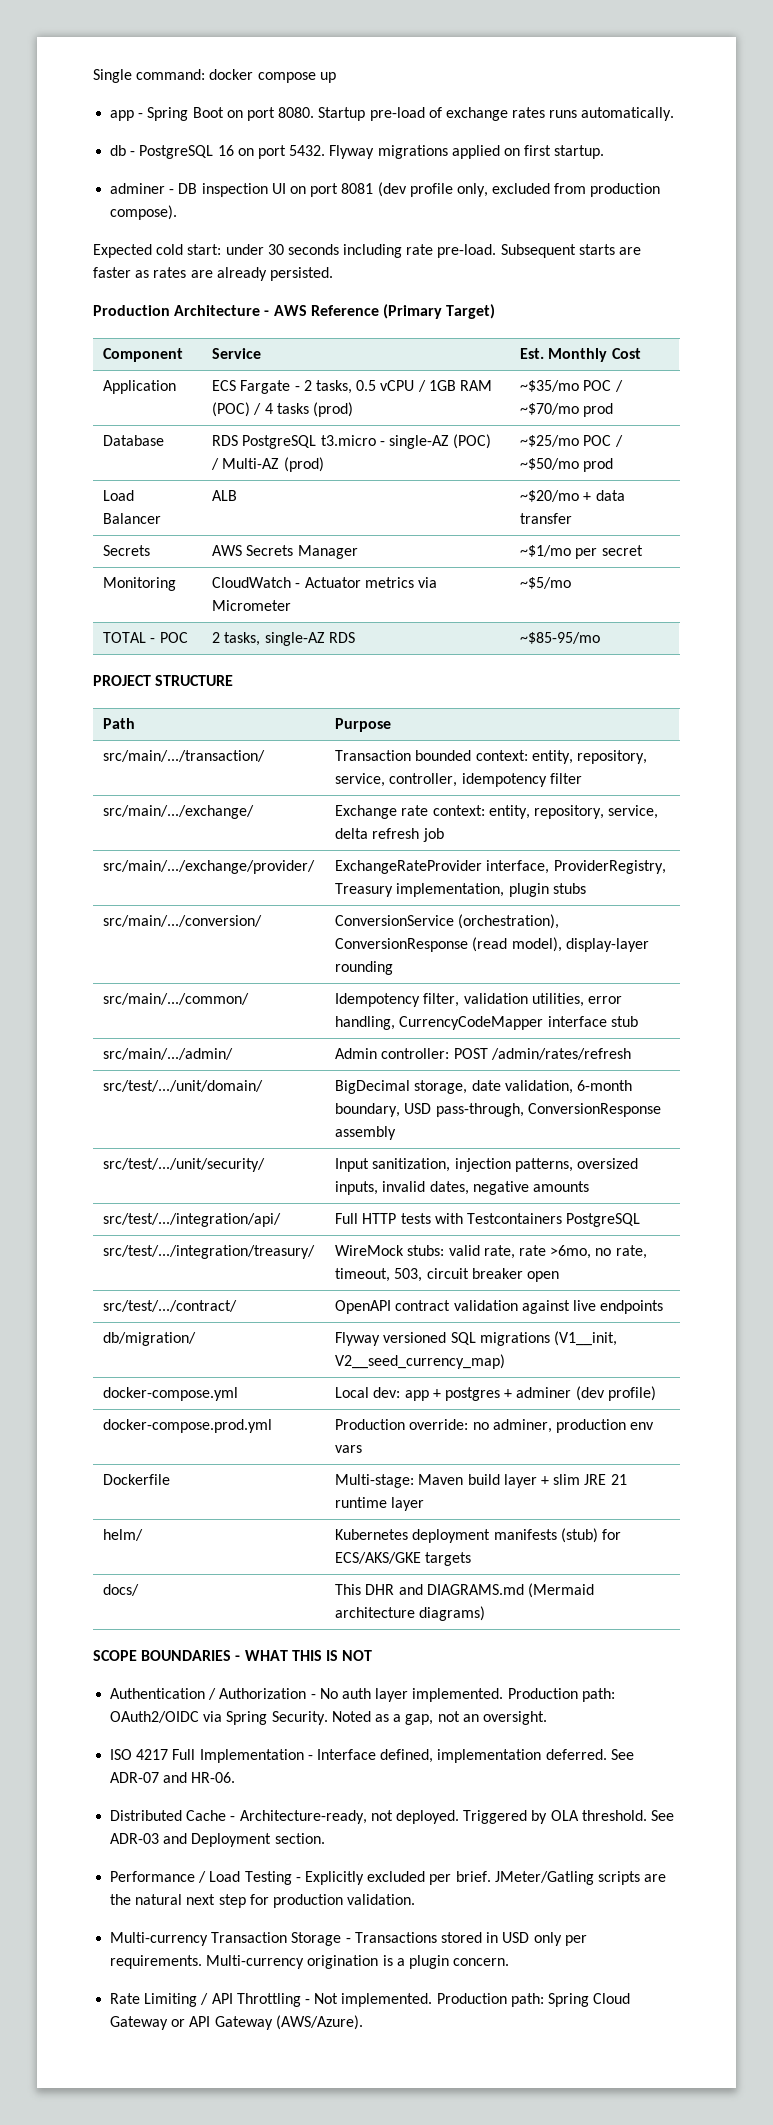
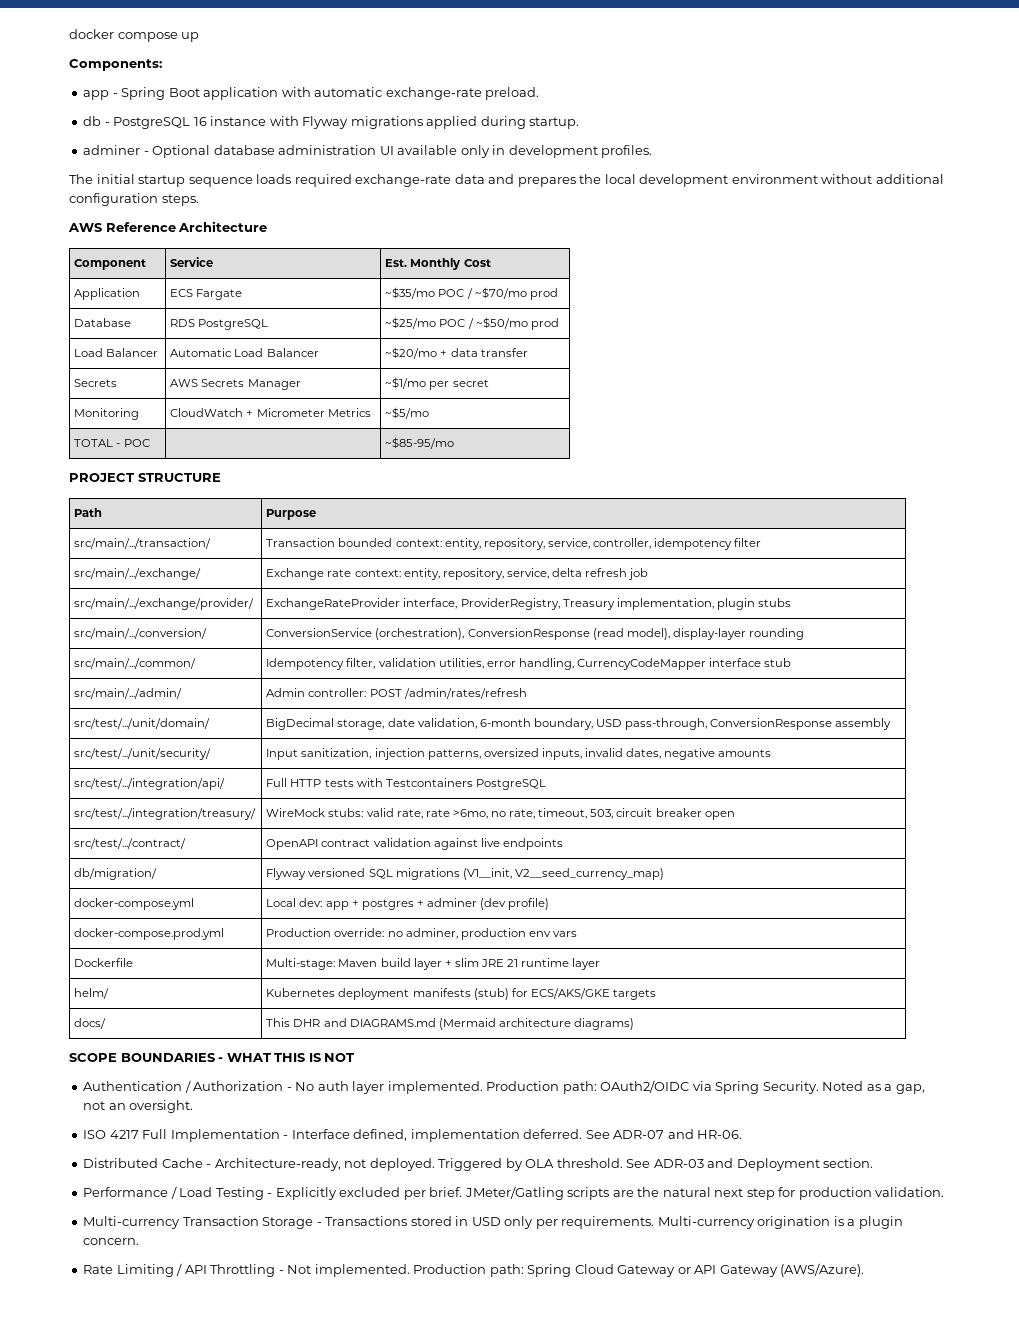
- Single command: docker compose up
+ docker compose up
+ Components:
- app - Spring Boot on port 8080. Startup pre-load of exchange rates runs automatically.
+ app - Spring Boot application with automatic exchange-rate preload.
- db - PostgreSQL 16 on port 5432. Flyway migrations applied on first startup.
+ db - PostgreSQL 16 instance with Flyway migrations applied during startup.
- adminer - DB inspection UI on port 8081 (dev profile only, excluded from production compose).
- Expected cold start: under 30 seconds including rate pre-load. Subsequent starts are faster as rates are already persisted.
- Production Architecture - AWS Reference (Primary Target)
+ adminer - Optional database administration UI available only in development profiles.
+ The initial startup sequence loads required exchange-rate data and prepares the local development environment without additional configuration steps.
+ AWS Reference Architecture
- Application | ECS Fargate - 2 tasks, 0.5 vCPU / 1GB RAM (POC) / 4 tasks (prod) | ~$35/mo POC / ~$70/mo prod
+ Application | ECS Fargate | ~$35/mo POC / ~$70/mo prod
- Database | RDS PostgreSQL t3.micro - single-AZ (POC) / Multi-AZ (prod) | ~$25/mo POC / ~$50/mo prod
+ Database | RDS PostgreSQL | ~$25/mo POC / ~$50/mo prod
- Load Balancer | ALB | ~$20/mo + data transfer
+ Load Balancer | Automatic Load Balancer | ~$20/mo + data transfer
- Monitoring | CloudWatch - Actuator metrics via Micrometer | ~$5/mo
+ Monitoring | CloudWatch + Micrometer Metrics | ~$5/mo
- TOTAL - POC | 2 tasks, single-AZ RDS | ~$85-95/mo
+ TOTAL - POC | | ~$85-95/mo

